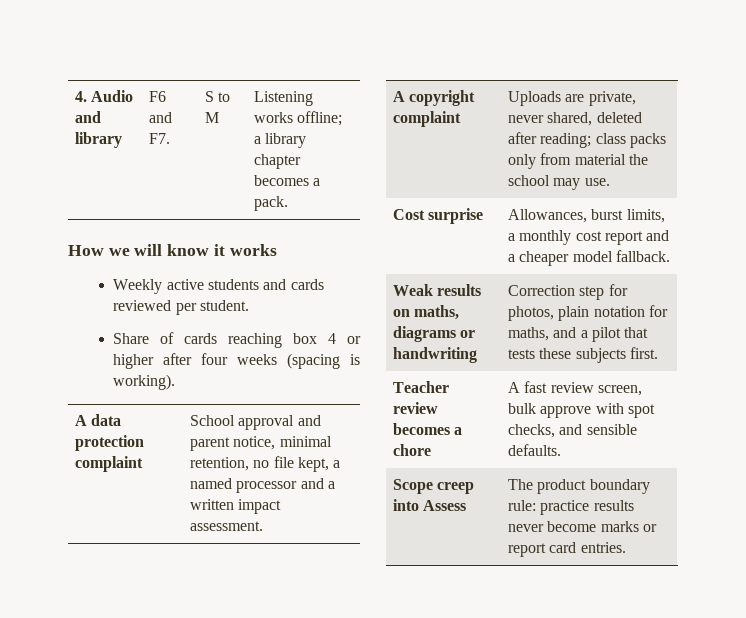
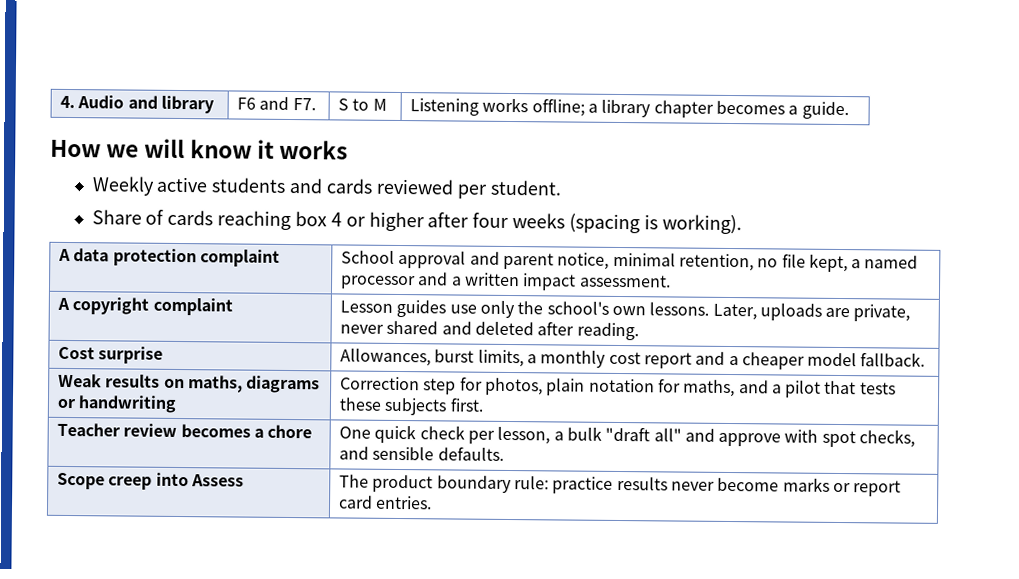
- 4. Audio and library | F6 and F7. | S to M | Listening works offline; a library chapter becomes a pack.
+ 4. Audio and library | F6 and F7. | S to M | Listening works offline; a library chapter becomes a guide.
- A copyright complaint | Uploads are private, never shared, deleted after reading; class packs only from material the school may use.
+ A copyright complaint | Lesson guides use only the school's own lessons. Later, uploads are private, never shared and deleted after reading.
- Teacher review becomes a chore | A fast review screen, bulk approve with spot checks, and sensible defaults.
+ Teacher review becomes a chore | One quick check per lesson, a bulk "draft all" and approve with spot checks, and sensible defaults.

